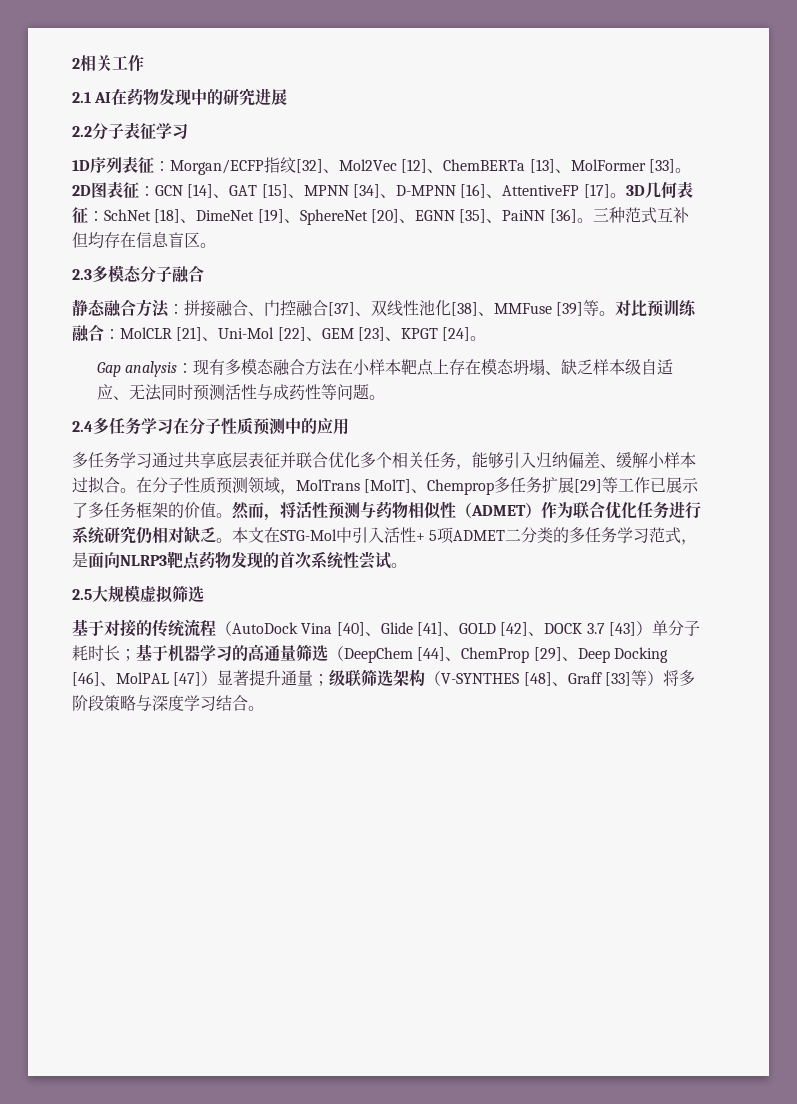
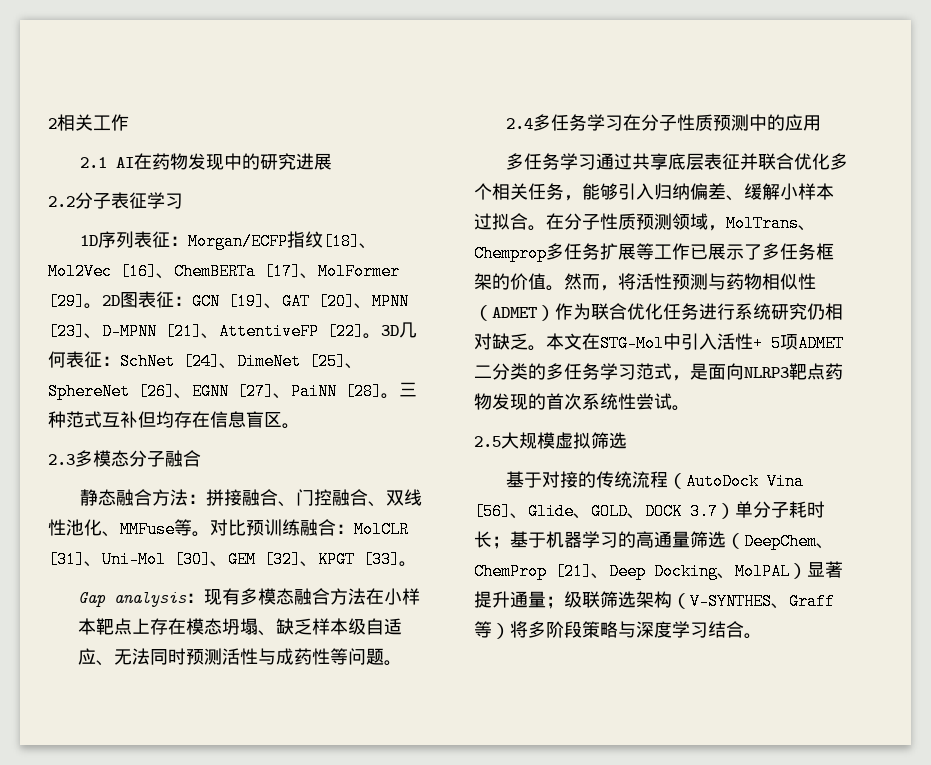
- 1D序列表征：Morgan/ECFP指纹[32]、Mol2Vec [12]、ChemBERTa [13]、MolFormer [33]。
+ 1D序列表征：Morgan/ECFP指纹[18]、Mol2Vec [16]、ChemBERTa [17]、MolFormer [29]。
- 2D图表征：GCN [14]、GAT [15]、MPNN [34]、D-MPNN [16]、AttentiveFP [17]。
+ 2D图表征：GCN [19]、GAT [20]、MPNN [23]、D-MPNN [21]、AttentiveFP [22]。
- 3D几何表征：SchNet [18]、DimeNet [19]、SphereNet [20]、EGNN [35]、PaiNN [36]。
+ 3D几何表征：SchNet [24]、DimeNet [25]、SphereNet [26]、EGNN [27]、PaiNN [28]。
- 静态融合方法：拼接融合、门控融合[37]、双线性池化[38]、MMFuse [39]等。
+ 静态融合方法：拼接融合、门控融合、双线性池化、MMFuse等。
- 对比预训练融合：MolCLR [21]、Uni-Mol [22]、GEM [23]、KPGT [24]。
+ 对比预训练融合：MolCLR [31]、Uni-Mol [30]、GEM [32]、KPGT [33]。
- 在分子性质预测领域，MolTrans [MolT]、Chemprop多任务扩展[29]等工作已展示了多任务框架的价值。
+ 在分子性质预测领域，MolTrans、Chemprop多任务扩展等工作已展示了多任务框架的价值。
- 基于对接的传统流程（AutoDock Vina [40]、Glide [41]、GOLD [42]、DOCK 3.7 [43]）单分子耗时长；基于机器学习的高通量筛选（DeepChem [44]、ChemProp [29]、Deep Docking [46]、MolPAL [47]）显著提升通量；级联筛选架构（V-SYNTHES [48]、Graff [33]等）将多阶段策略与深度学习结合。
+ 基于对接的传统流程（AutoDock Vina [56]、Glide、GOLD、DOCK 3.7）单分子耗时长；基于机器学习的高通量筛选（DeepChem、ChemProp [21]、Deep Docking、MolPAL）显著提升通量；级联筛选架构（V-SYNTHES、Graff等）将多阶段策略与深度学习结合。

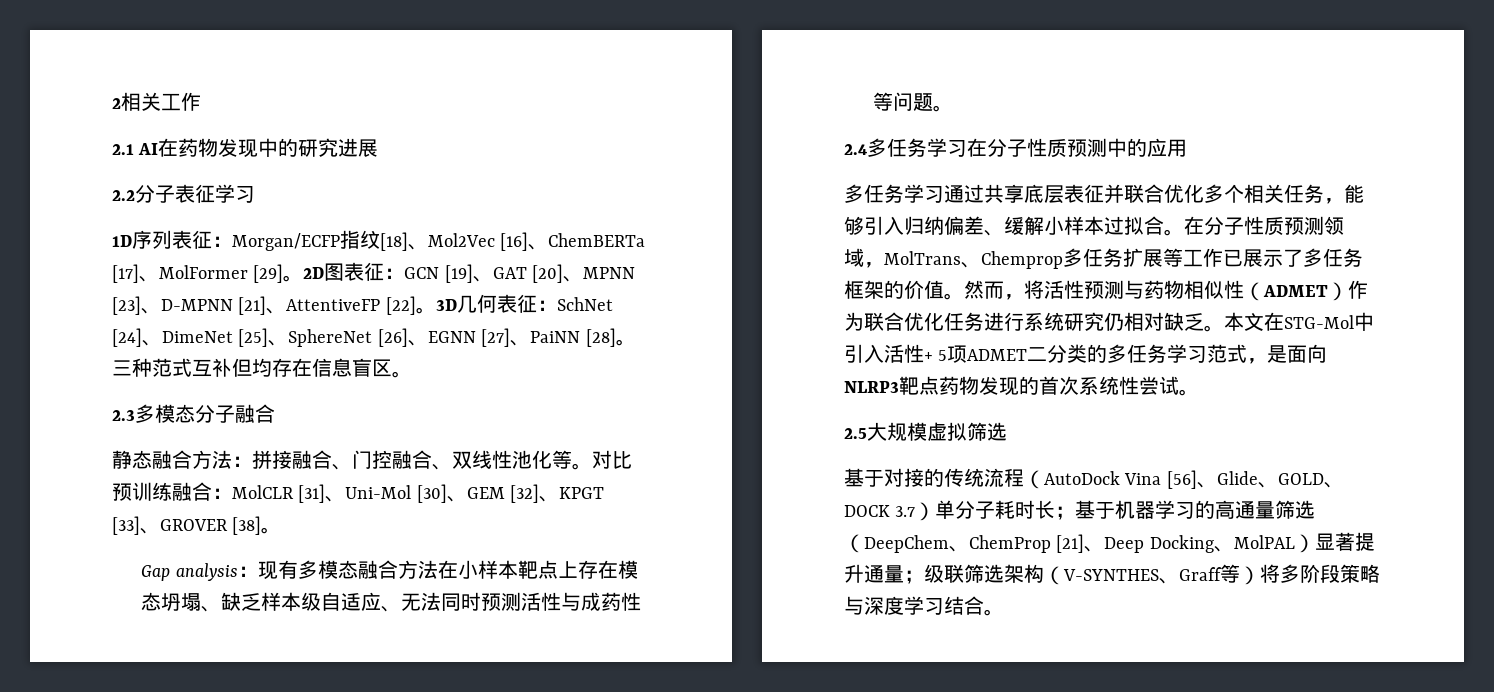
- 静态融合方法：拼接融合、门控融合、双线性池化、MMFuse等。
+ 静态融合方法：拼接融合、门控融合、双线性池化等。
- 对比预训练融合：MolCLR [31]、Uni-Mol [30]、GEM [32]、KPGT [33]。
+ 对比预训练融合：MolCLR [31]、Uni-Mol [30]、GEM [32]、KPGT [33]、GROVER [38]。

